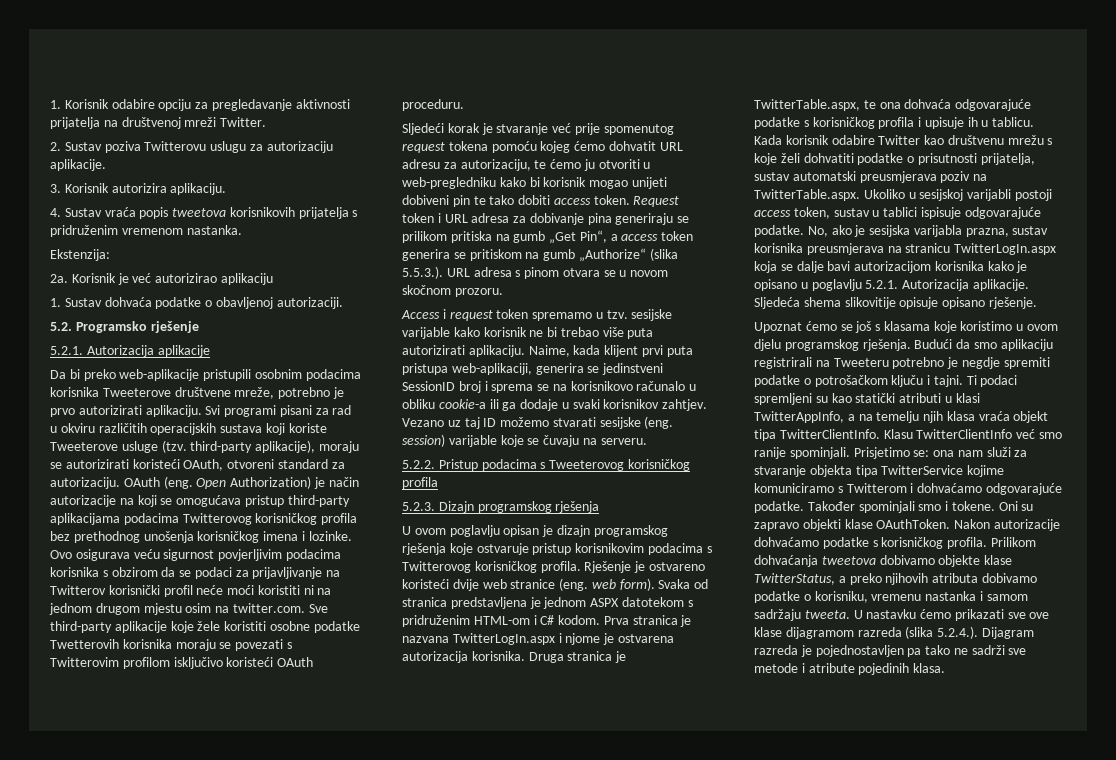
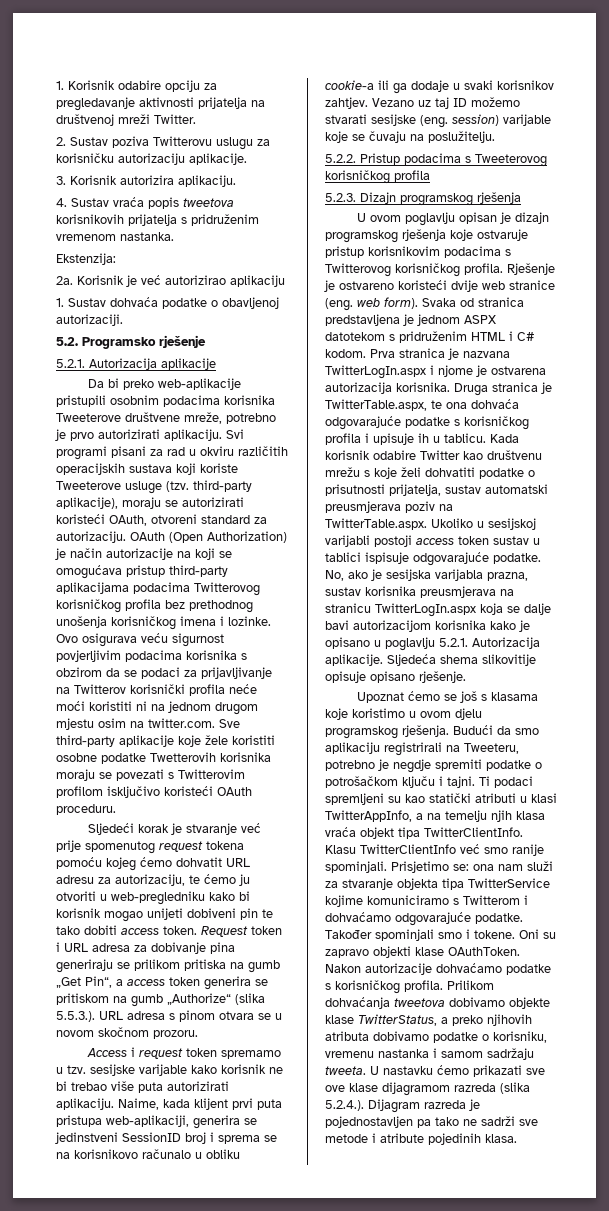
- 2. Sustav poziva Twitterovu uslugu za autorizaciju aplikacije.
+ 2. Sustav poziva Twitterovu uslugu za korisničku autorizaciju aplikacije.
- OAuth (eng. Open Authorization) je način autorizacije na koji se omogućava pristup third-party aplikacijama podacima Twitterovog korisničkog profila bez prethodnog unošenja korisničkog imena i lozinke.
+ OAuth (Open Authorization) je način autorizacije na koji se omogućava pristup third-party aplikacijama podacima Twitterovog korisničkog profila bez prethodnog unošenja korisničkog imena i lozinke.
- Ovo osigurava veću sigurnost povjerljivim podacima korisnika s obzirom da se podaci za prijavljivanje na Twitterov korisnički profil neće moći koristiti ni na jednom drugom mjestu osim na twitter.com. Sve third-party aplikacije koje žele koristiti osobne podatke Twetterovih korisnika moraju se povezati s Twitterovim profilom isključivo koristeći OAuth proceduru.
+ Ovo osigurava veću sigurnost povjerljivim podacima korisnika s obzirom da se podaci za prijavljivanje na Twitterov korisnički profila neće moći koristiti ni na jednom drugom mjestu osim na twitter.com. Sve third-party aplikacije koje žele koristiti osobne podatke Twetterovih korisnika moraju se povezati s Twitterovim profilom isključivo koristeći OAuth proceduru.
- Vezano uz taj ID možemo stvarati sesijske (eng. session) varijable koje se čuvaju na serveru.
+ Vezano uz taj ID možemo stvarati sesijske (eng. session) varijable koje se čuvaju na poslužitelju.
- Svaka od stranica predstavljena je jednom ASPX datotekom s pridruženim HTML-om i C# kodom.
+ Svaka od stranica predstavljena je jednom ASPX datotekom s pridruženim HTML i C# kodom.
- Kada korisnik odabire Twitter kao društvenu mrežu s koje želi dohvatiti podatke o prisutnosti prijatelja, sustav automatski preusmjerava poziv na TwitterTable.aspx. Ukoliko u sesijskoj varijabli postoji access token, sustav u tablici ispisuje odgovarajuće podatke.
+ Kada korisnik odabire Twitter kao društvenu mrežu s koje želi dohvatiti podatke o prisutnosti prijatelja, sustav automatski preusmjerava poziv na TwitterTable.aspx. Ukoliko u sesijskoj varijabli postoji access token sustav u tablici ispisuje odgovarajuće podatke.
- Budući da smo aplikaciju registrirali na Tweeteru potrebno je negdje spremiti podatke o potrošačkom ključu i tajni.
+ Budući da smo aplikaciju registrirali na Tweeteru, potrebno je negdje spremiti podatke o potrošačkom ključu i tajni.

